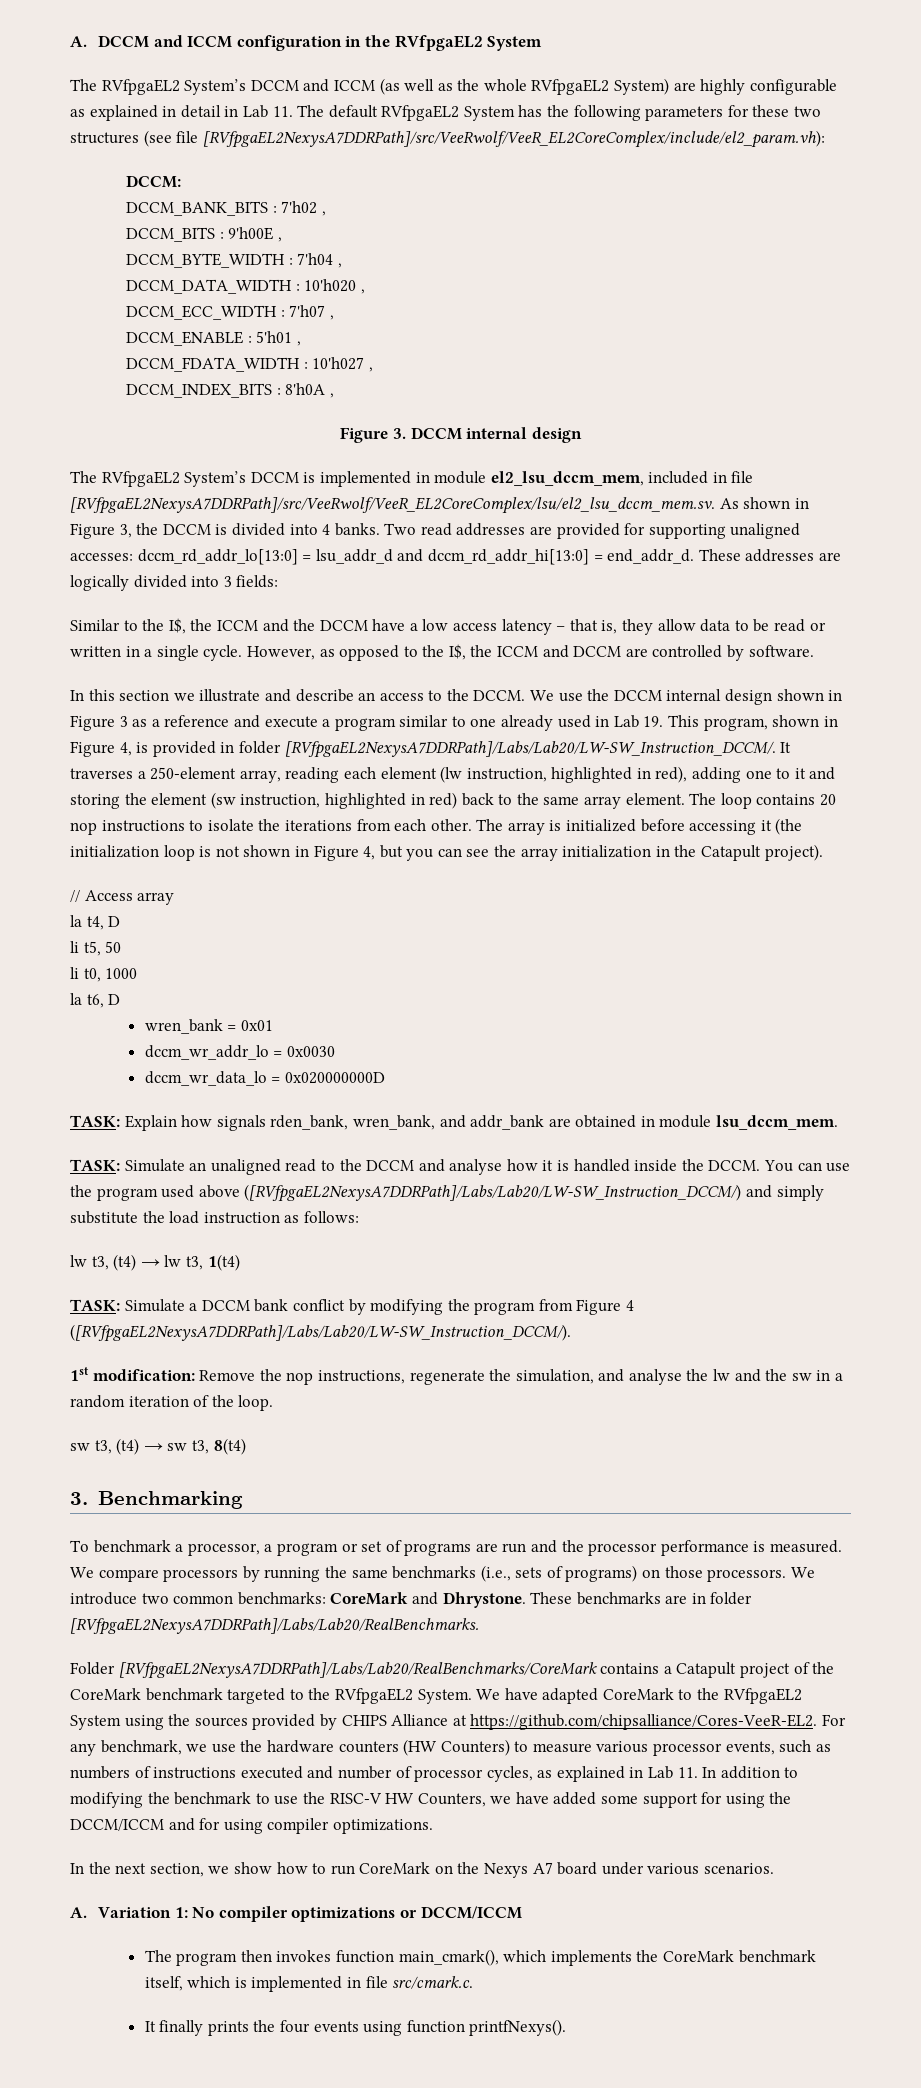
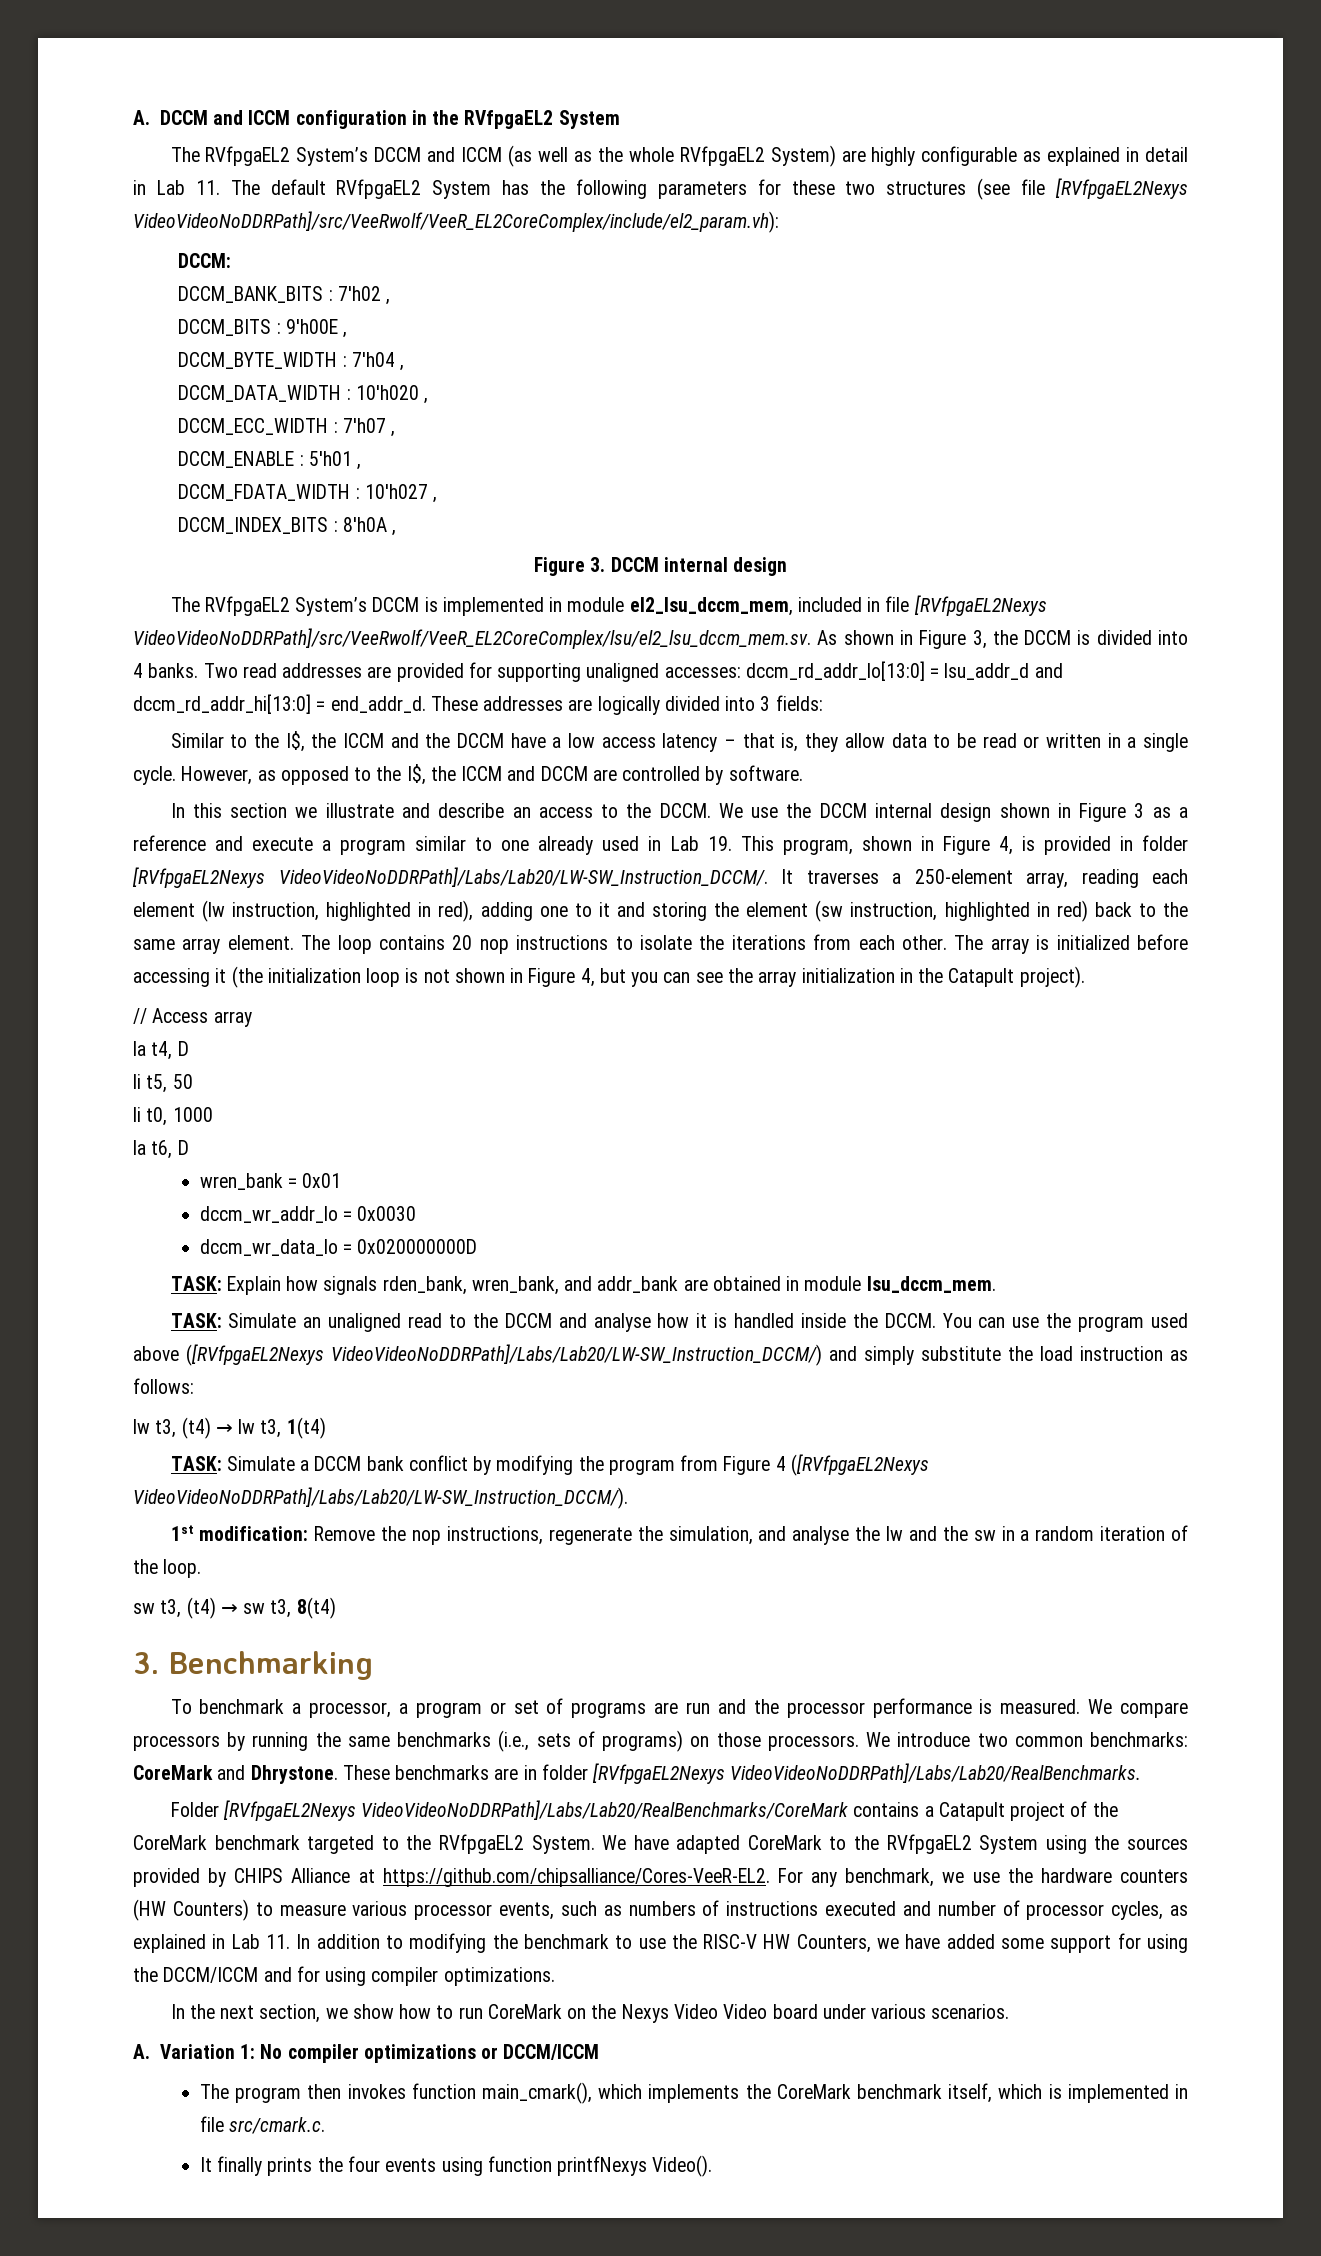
- The RVfpgaEL2 System’s DCCM and ICCM (as well as the whole RVfpgaEL2 System) are highly configurable as explained in detail in Lab 11. The default RVfpgaEL2 System has the following parameters for these two structures (see file [RVfpgaEL2NexysA7DDRPath]/src/VeeRwolf/VeeR_EL2CoreComplex/include/el2_param.vh):
+ The RVfpgaEL2 System’s DCCM and ICCM (as well as the whole RVfpgaEL2 System) are highly configurable as explained in detail in Lab 11. The default RVfpgaEL2 System has the following parameters for these two structures (see file [RVfpgaEL2Nexys VideoVideoNoDDRPath]/src/VeeRwolf/VeeR_EL2CoreComplex/include/el2_param.vh):
- The RVfpgaEL2 System’s DCCM is implemented in module el2_lsu_dccm_mem, included in file [RVfpgaEL2NexysA7DDRPath]/src/VeeRwolf/VeeR_EL2CoreComplex/lsu/el2_lsu_dccm_mem.sv. As shown in Figure 3, the DCCM is divided into 4 banks.
+ The RVfpgaEL2 System’s DCCM is implemented in module el2_lsu_dccm_mem, included in file [RVfpgaEL2Nexys VideoVideoNoDDRPath]/src/VeeRwolf/VeeR_EL2CoreComplex/lsu/el2_lsu_dccm_mem.sv. As shown in Figure 3, the DCCM is divided into 4 banks.
- We use the DCCM internal design shown in Figure 3 as a reference and execute a program similar to one already used in Lab 19. This program, shown in Figure 4, is provided in folder [RVfpgaEL2NexysA7DDRPath]/Labs/Lab20/LW-SW_Instruction_DCCM/.
+ We use the DCCM internal design shown in Figure 3 as a reference and execute a program similar to one already used in Lab 19. This program, shown in Figure 4, is provided in folder [RVfpgaEL2Nexys VideoVideoNoDDRPath]/Labs/Lab20/LW-SW_Instruction_DCCM/.
- You can use the program used above ([RVfpgaEL2NexysA7DDRPath]/Labs/Lab20/LW-SW_Instruction_DCCM/) and simply substitute the load instruction as follows:
+ You can use the program used above ([RVfpgaEL2Nexys VideoVideoNoDDRPath]/Labs/Lab20/LW-SW_Instruction_DCCM/) and simply substitute the load instruction as follows:
- TASK: Simulate a DCCM bank conflict by modifying the program from Figure 4 ([RVfpgaEL2NexysA7DDRPath]/Labs/Lab20/LW-SW_Instruction_DCCM/).
+ TASK: Simulate a DCCM bank conflict by modifying the program from Figure 4 ([RVfpgaEL2Nexys VideoVideoNoDDRPath]/Labs/Lab20/LW-SW_Instruction_DCCM/).
- These benchmarks are in folder [RVfpgaEL2NexysA7DDRPath]/Labs/Lab20/RealBenchmarks.
+ These benchmarks are in folder [RVfpgaEL2Nexys VideoVideoNoDDRPath]/Labs/Lab20/RealBenchmarks.
- Folder [RVfpgaEL2NexysA7DDRPath]/Labs/Lab20/RealBenchmarks/CoreMark contains a Catapult project of the CoreMark benchmark targeted to the RVfpgaEL2 System.
+ Folder [RVfpgaEL2Nexys VideoVideoNoDDRPath]/Labs/Lab20/RealBenchmarks/CoreMark contains a Catapult project of the CoreMark benchmark targeted to the RVfpgaEL2 System.
- In the next section, we show how to run CoreMark on the Nexys A7 board under various scenarios.
+ In the next section, we show how to run CoreMark on the Nexys Video Video board under various scenarios.
- It finally prints the four events using function printfNexys().
+ It finally prints the four events using function printfNexys Video().

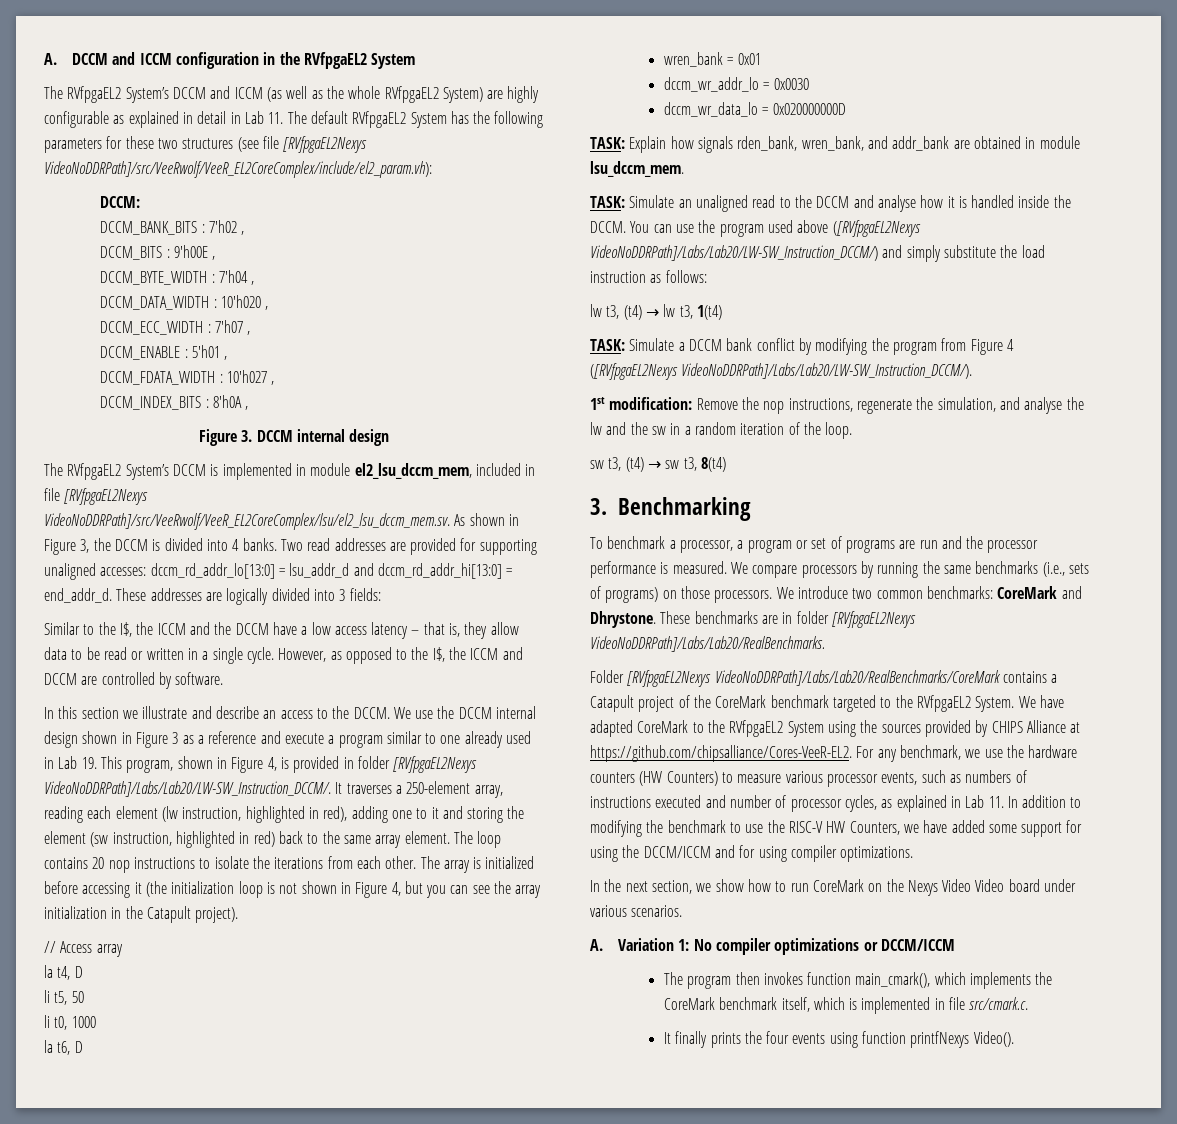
- The RVfpgaEL2 System’s DCCM and ICCM (as well as the whole RVfpgaEL2 System) are highly configurable as explained in detail in Lab 11. The default RVfpgaEL2 System has the following parameters for these two structures (see file [RVfpgaEL2Nexys VideoVideoNoDDRPath]/src/VeeRwolf/VeeR_EL2CoreComplex/include/el2_param.vh):
+ The RVfpgaEL2 System’s DCCM and ICCM (as well as the whole RVfpgaEL2 System) are highly configurable as explained in detail in Lab 11. The default RVfpgaEL2 System has the following parameters for these two structures (see file [RVfpgaEL2Nexys VideoNoDDRPath]/src/VeeRwolf/VeeR_EL2CoreComplex/include/el2_param.vh):
- The RVfpgaEL2 System’s DCCM is implemented in module el2_lsu_dccm_mem, included in file [RVfpgaEL2Nexys VideoVideoNoDDRPath]/src/VeeRwolf/VeeR_EL2CoreComplex/lsu/el2_lsu_dccm_mem.sv. As shown in Figure 3, the DCCM is divided into 4 banks.
+ The RVfpgaEL2 System’s DCCM is implemented in module el2_lsu_dccm_mem, included in file [RVfpgaEL2Nexys VideoNoDDRPath]/src/VeeRwolf/VeeR_EL2CoreComplex/lsu/el2_lsu_dccm_mem.sv. As shown in Figure 3, the DCCM is divided into 4 banks.
- We use the DCCM internal design shown in Figure 3 as a reference and execute a program similar to one already used in Lab 19. This program, shown in Figure 4, is provided in folder [RVfpgaEL2Nexys VideoVideoNoDDRPath]/Labs/Lab20/LW-SW_Instruction_DCCM/.
+ We use the DCCM internal design shown in Figure 3 as a reference and execute a program similar to one already used in Lab 19. This program, shown in Figure 4, is provided in folder [RVfpgaEL2Nexys VideoNoDDRPath]/Labs/Lab20/LW-SW_Instruction_DCCM/.
- You can use the program used above ([RVfpgaEL2Nexys VideoVideoNoDDRPath]/Labs/Lab20/LW-SW_Instruction_DCCM/) and simply substitute the load instruction as follows:
+ You can use the program used above ([RVfpgaEL2Nexys VideoNoDDRPath]/Labs/Lab20/LW-SW_Instruction_DCCM/) and simply substitute the load instruction as follows:
- TASK: Simulate a DCCM bank conflict by modifying the program from Figure 4 ([RVfpgaEL2Nexys VideoVideoNoDDRPath]/Labs/Lab20/LW-SW_Instruction_DCCM/).
+ TASK: Simulate a DCCM bank conflict by modifying the program from Figure 4 ([RVfpgaEL2Nexys VideoNoDDRPath]/Labs/Lab20/LW-SW_Instruction_DCCM/).
- These benchmarks are in folder [RVfpgaEL2Nexys VideoVideoNoDDRPath]/Labs/Lab20/RealBenchmarks.
+ These benchmarks are in folder [RVfpgaEL2Nexys VideoNoDDRPath]/Labs/Lab20/RealBenchmarks.
- Folder [RVfpgaEL2Nexys VideoVideoNoDDRPath]/Labs/Lab20/RealBenchmarks/CoreMark contains a Catapult project of the CoreMark benchmark targeted to the RVfpgaEL2 System.
+ Folder [RVfpgaEL2Nexys VideoNoDDRPath]/Labs/Lab20/RealBenchmarks/CoreMark contains a Catapult project of the CoreMark benchmark targeted to the RVfpgaEL2 System.

